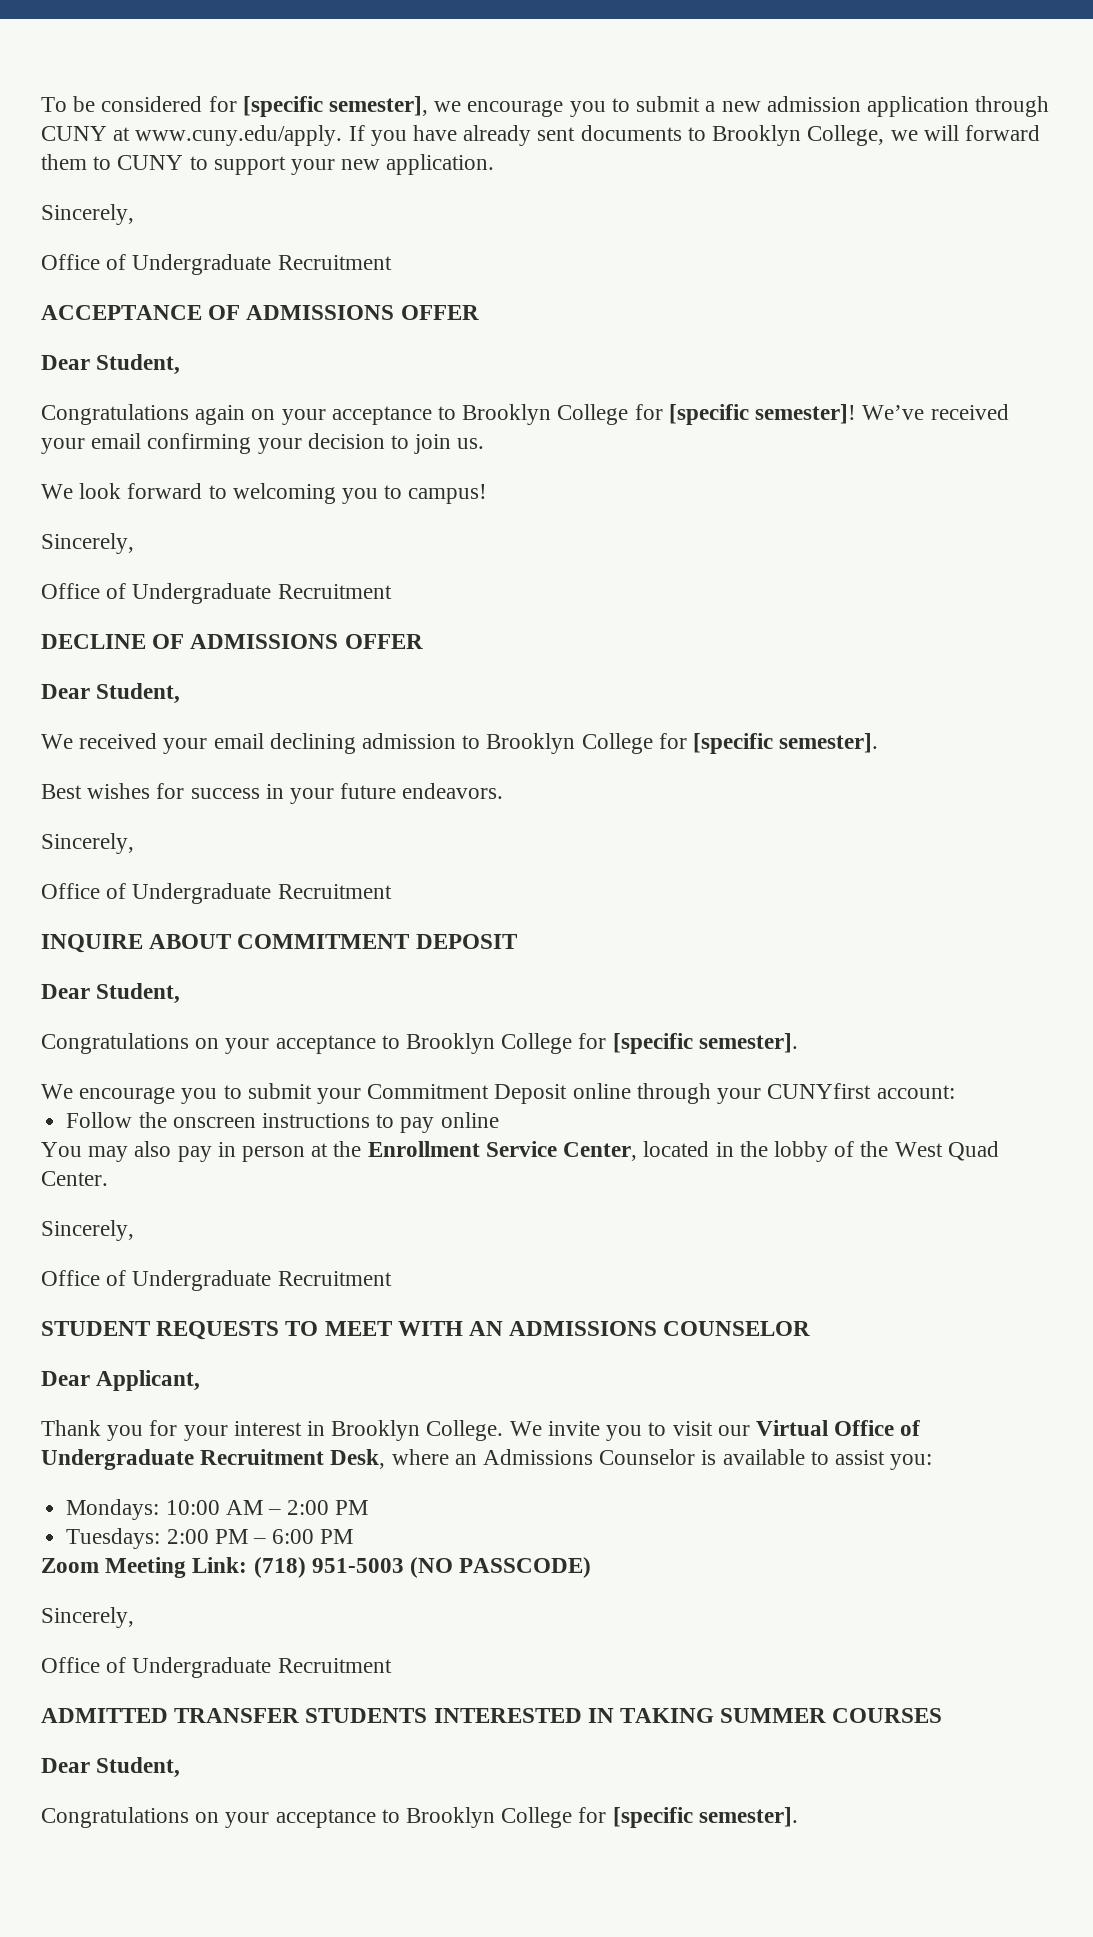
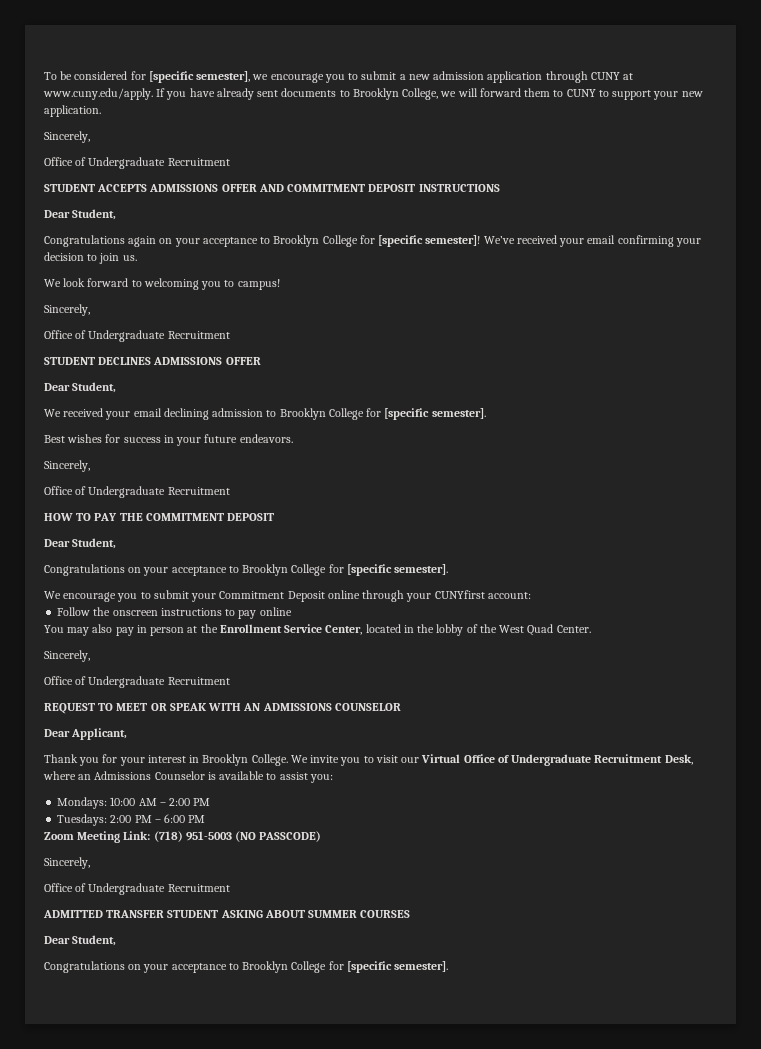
- ACCEPTANCE OF ADMISSIONS OFFER
+ STUDENT ACCEPTS ADMISSIONS OFFER AND COMMITMENT DEPOSIT INSTRUCTIONS
- DECLINE OF ADMISSIONS OFFER
+ STUDENT DECLINES ADMISSIONS OFFER
- INQUIRE ABOUT COMMITMENT DEPOSIT
+ HOW TO PAY THE COMMITMENT DEPOSIT
- STUDENT REQUESTS TO MEET WITH AN ADMISSIONS COUNSELOR
+ REQUEST TO MEET OR SPEAK WITH AN ADMISSIONS COUNSELOR
- ADMITTED TRANSFER STUDENTS INTERESTED IN TAKING SUMMER COURSES
+ ADMITTED TRANSFER STUDENT ASKING ABOUT SUMMER COURSES

